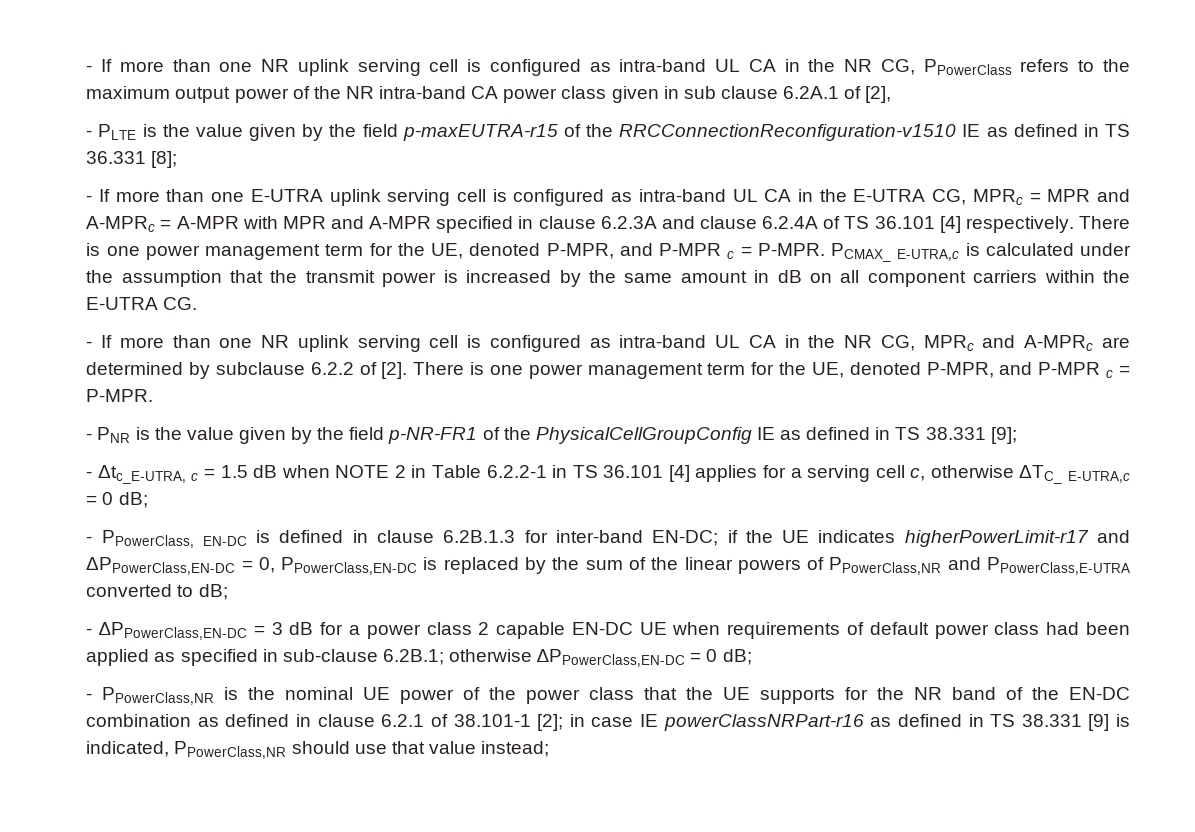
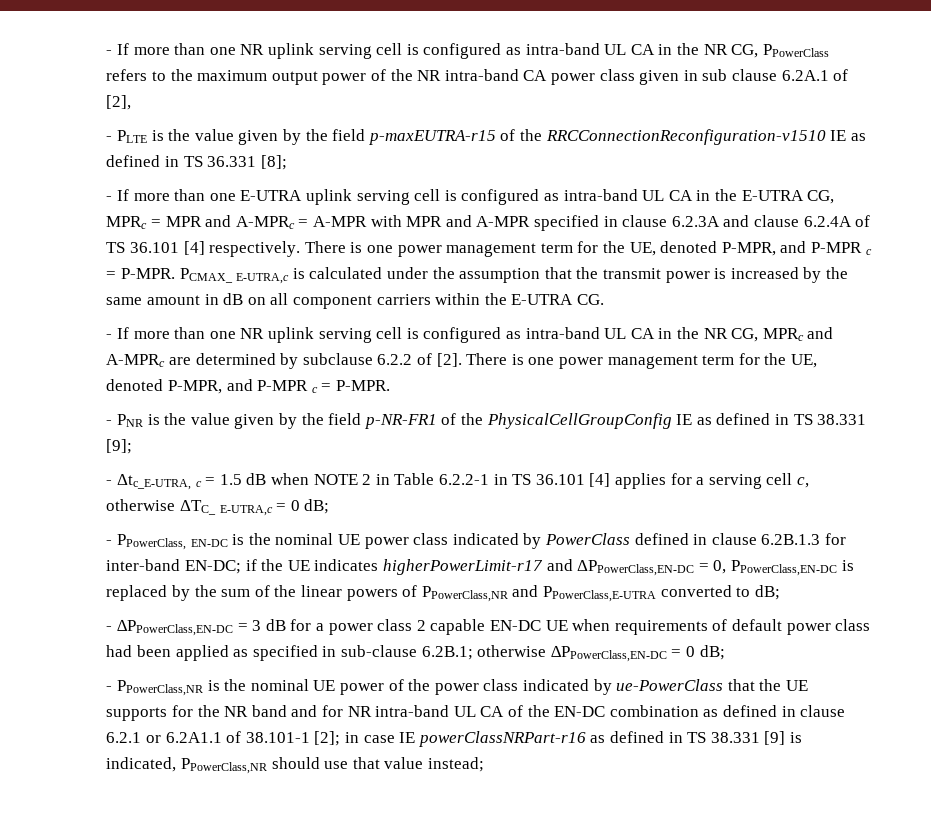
- - PPowerClass, EN-DC is defined in clause 6.2B.1.3 for inter-band EN-DC; if the UE indicates higherPowerLimit-r17 and ΔPPowerClass,EN-DC = 0, PPowerClass,EN-DC is replaced by the sum of the linear powers of PPowerClass,NR and PPowerClass,E-UTRA converted to dB;
+ - PPowerClass, EN-DC is the nominal UE power class indicated by PowerClass defined in clause 6.2B.1.3 for inter-band EN-DC; if the UE indicates higherPowerLimit-r17 and ΔPPowerClass,EN-DC = 0, PPowerClass,EN-DC is replaced by the sum of the linear powers of PPowerClass,NR and PPowerClass,E-UTRA converted to dB;
- - PPowerClass,NR is the nominal UE power of the power class that the UE supports for the NR band of the EN-DC combination as defined in clause 6.2.1 of 38.101-1 [2]; in case IE powerClassNRPart-r16 as defined in TS 38.331 [9] is indicated, PPowerClass,NR should use that value instead;
+ - PPowerClass,NR is the nominal UE power of the power class indicated by ue-PowerClass that the UE supports for the NR band and for NR intra-band UL CA of the EN-DC combination as defined in clause 6.2.1 or 6.2A1.1 of 38.101-1 [2]; in case IE powerClassNRPart-r16 as defined in TS 38.331 [9] is indicated, PPowerClass,NR should use that value instead;

